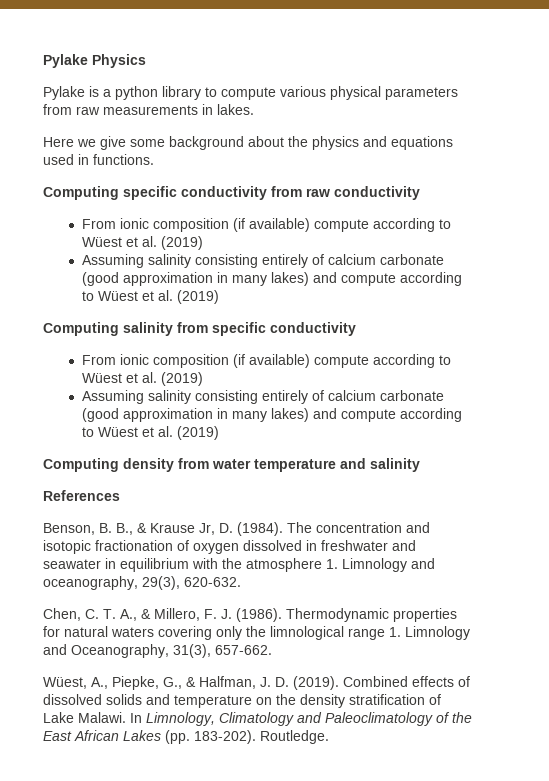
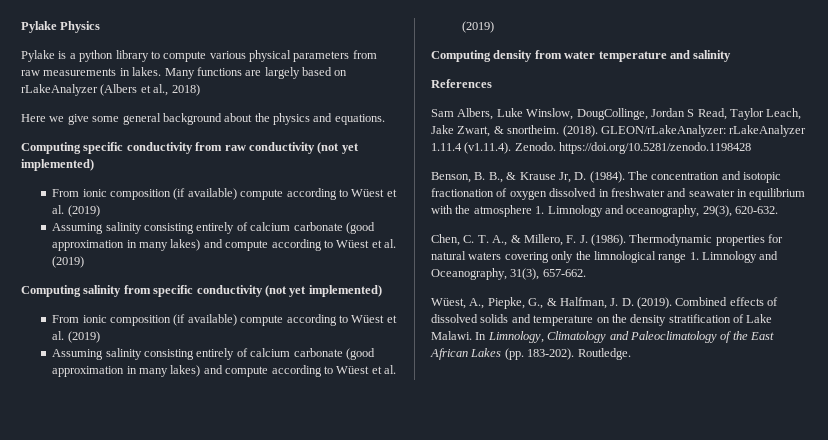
+ Many functions are largely based on rLakeAnalyzer (Albers et al., 2018)
- Here we give some background about the physics and equations used in functions.
+ Here we give some general background about the physics and equations.
- Computing specific conductivity from raw conductivity
+ Computing specific conductivity from raw conductivity (not yet implemented)
- Computing salinity from specific conductivity
+ Computing salinity from specific conductivity (not yet implemented)
+ Sam Albers, Luke Winslow, DougCollinge, Jordan S Read, Taylor Leach, Jake Zwart, & snortheim. (2018). GLEON/rLakeAnalyzer: rLakeAnalyzer 1.11.4 (v1.11.4). Zenodo. https://doi.org/10.5281/zenodo.1198428

